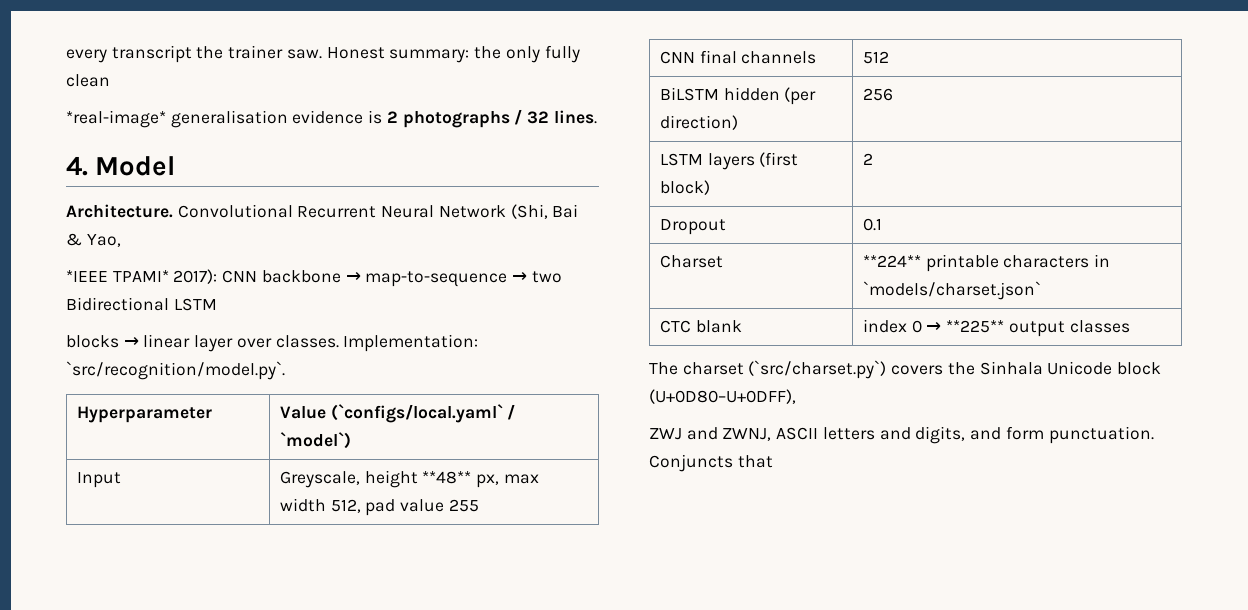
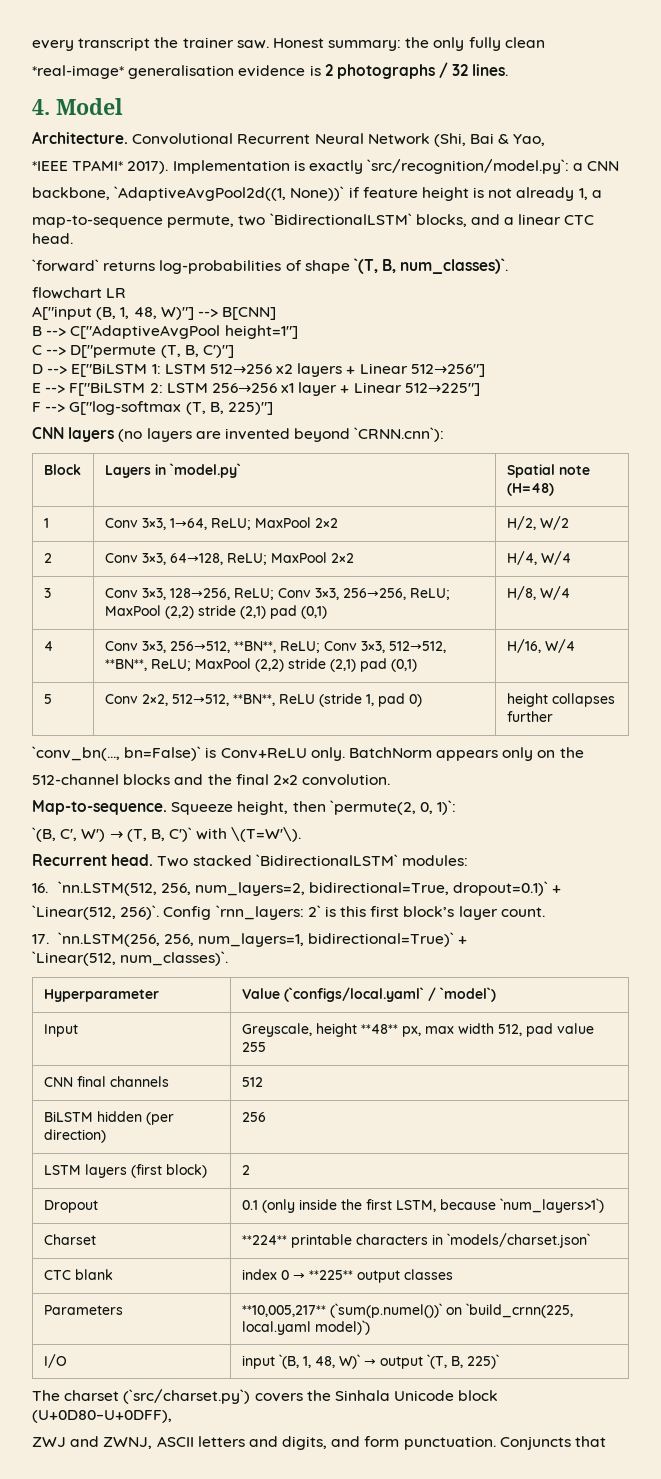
- *IEEE TPAMI* 2017): CNN backbone → map-to-sequence → two Bidirectional LSTM
- blocks → linear layer over classes. Implementation: `src/recognition/model.py`.
+ *IEEE TPAMI* 2017). Implementation is exactly `src/recognition/model.py`: a CNN
+ backbone, `AdaptiveAvgPool2d((1, None))` if feature height is not already 1, a
+ map-to-sequence permute, two `BidirectionalLSTM` blocks, and a linear CTC head.
+ `forward` returns log-probabilities of shape `(T, B, num_classes)`.
+ flowchart LR
+ A["input (B, 1, 48, W)"] --> B[CNN]
+ B --> C["AdaptiveAvgPool height=1"]
+ C --> D["permute (T, B, C')"]
+ D --> E["BiLSTM 1: LSTM 512→256 x2 layers + Linear 512→256"]
+ E --> F["BiLSTM 2: LSTM 256→256 x1 layer + Linear 512→225"]
+ F --> G["log-softmax (T, B, 225)"]
+ CNN layers (no layers are invented beyond `CRNN.cnn`):
+ Block | Layers in `model.py` | Spatial note (H=48)
+ 1 | Conv 3×3, 1→64, ReLU; MaxPool 2×2 | H/2, W/2
+ 2 | Conv 3×3, 64→128, ReLU; MaxPool 2×2 | H/4, W/4
+ 3 | Conv 3×3, 128→256, ReLU; Conv 3×3, 256→256, ReLU; MaxPool (2,2) stride (2,1) pad (0,1) | H/8, W/4
+ 4 | Conv 3×3, 256→512, **BN**, ReLU; Conv 3×3, 512→512, **BN**, ReLU; MaxPool (2,2) stride (2,1) pad (0,1) | H/16, W/4
+ 5 | Conv 2×2, 512→512, **BN**, ReLU (stride 1, pad 0) | height collapses further
+ `conv_bn(..., bn=False)` is Conv+ReLU only. BatchNorm appears only on the
+ 512-channel blocks and the final 2×2 convolution.
+ Map-to-sequence. Squeeze height, then `permute(2, 0, 1)`:
+ `(B, C', W') → (T, B, C')` with \(T=W'\).
+ Recurrent head. Two stacked `BidirectionalLSTM` modules:
+ 16. `nn.LSTM(512, 256, num_layers=2, bidirectional=True, dropout=0.1)` +
+ `Linear(512, 256)`. Config `rnn_layers: 2` is this first block’s layer count.
+ 17. `nn.LSTM(256, 256, num_layers=1, bidirectional=True)` +
+ `Linear(512, num_classes)`.
- Dropout | 0.1
+ Dropout | 0.1 (only inside the first LSTM, because `num_layers>1`)
+ Parameters | **10,005,217** (`sum(p.numel())` on `build_crnn(225, local.yaml model)`)
+ I/O | input `(B, 1, 48, W)` → output `(T, B, 225)`

